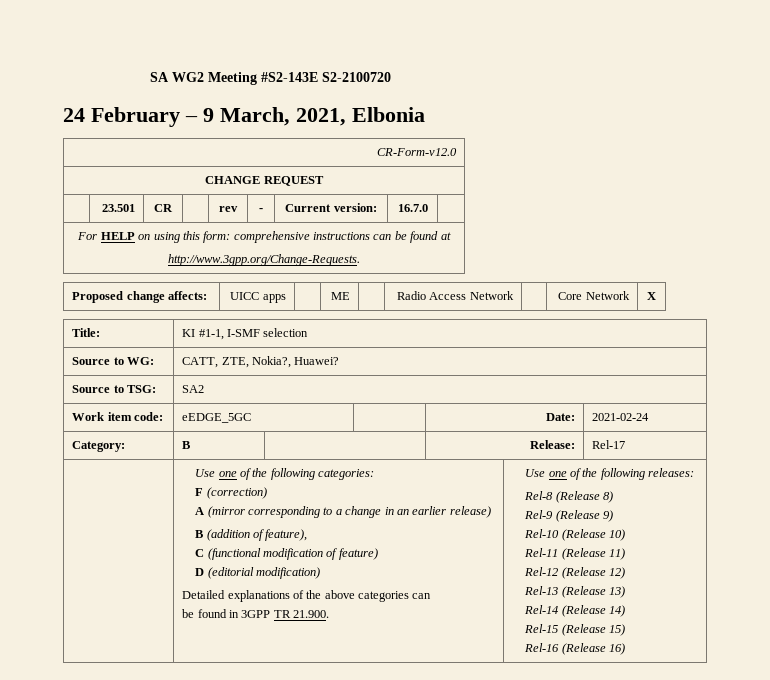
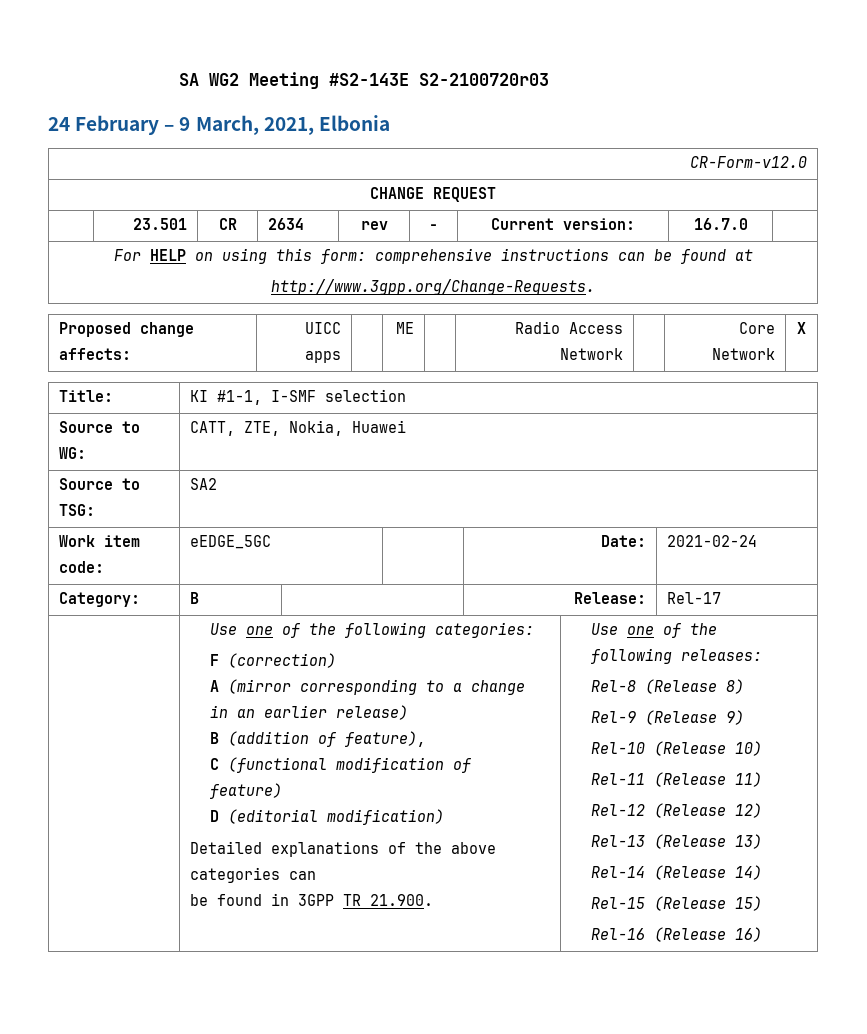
- SA WG2 Meeting #S2-143E S2-2100720
+ SA WG2 Meeting #S2-143E S2-2100720r03
- | 23.501 | CR | | rev | - | Current version: | 16.7.0 |
+ | 23.501 | CR | 2634 | rev | - | Current version: | 16.7.0 |
- Source to WG: | CATT, ZTE, Nokia?, Huawei?
+ Source to WG: | CATT, ZTE, Nokia, Huawei

